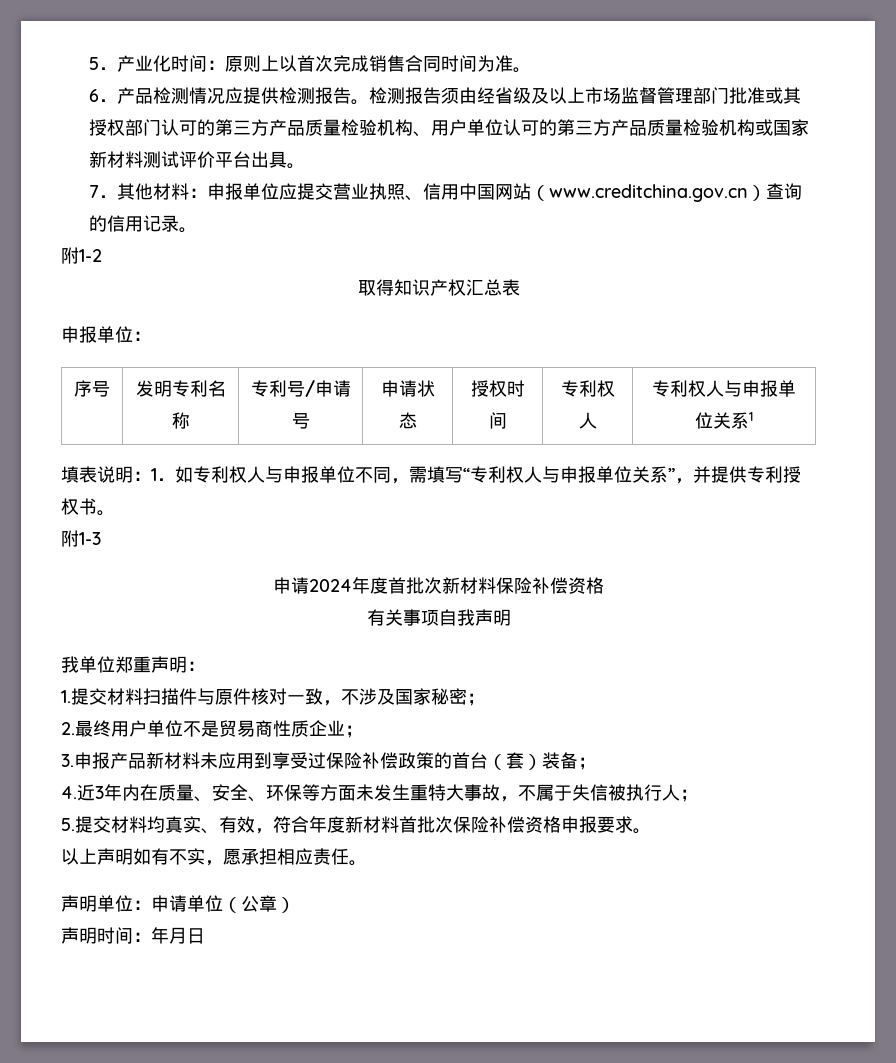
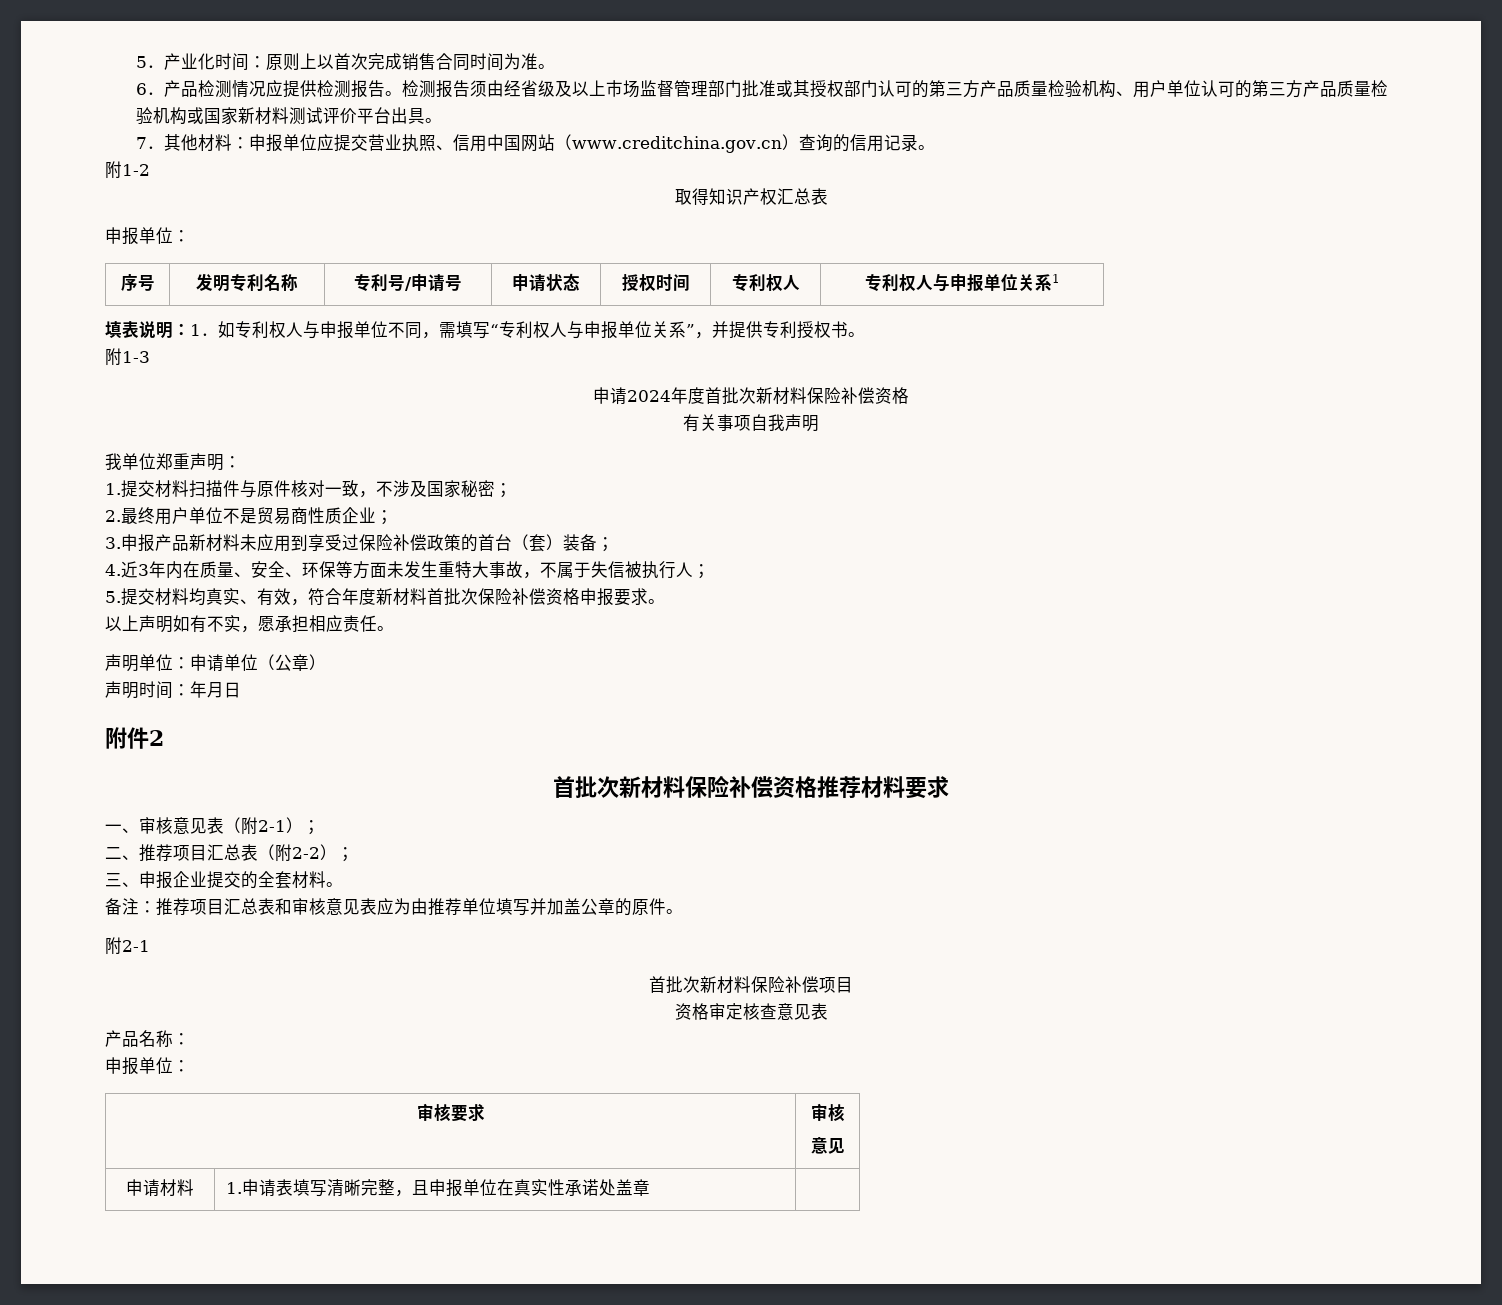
+ 附件2
+ 首批次新材料保险补偿资格推荐材料要求
+ 一、审核意见表（附2-1）；
+ 二、推荐项目汇总表（附2-2）；
+ 三、申报企业提交的全套材料。
+ 备注：推荐项目汇总表和审核意见表应为由推荐单位填写并加盖公章的原件。
+ 附2-1
+ 首批次新材料保险补偿项目
+ 资格审定核查意见表
+ 产品名称：
+ 申报单位：
+ 审核要求 | 审核
+ 意见
+ 申请材料 | 1.申请表填写清晰完整，且申报单位在真实性承诺处盖章 |

